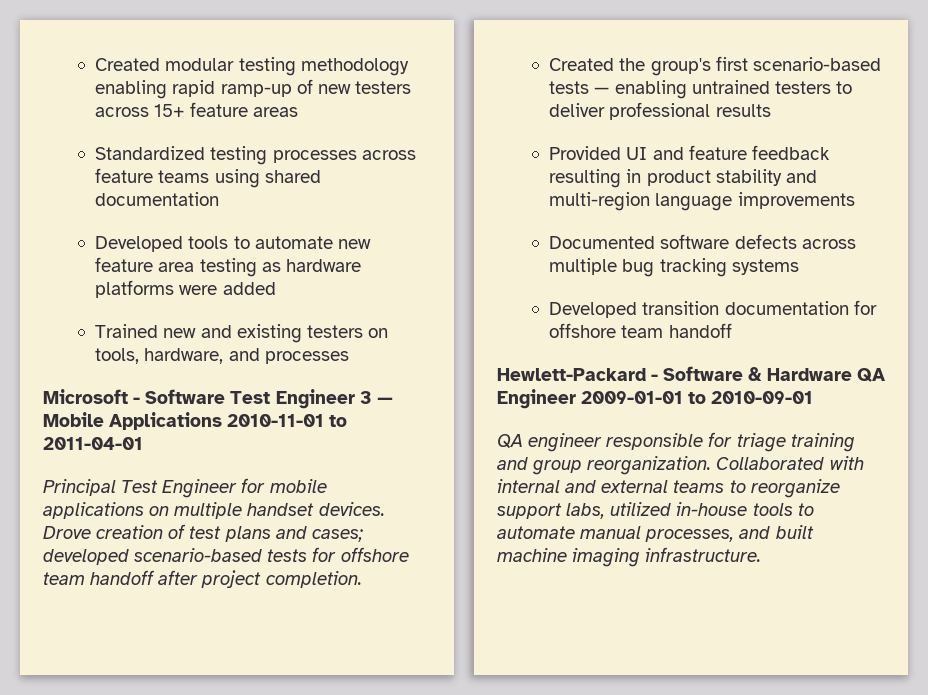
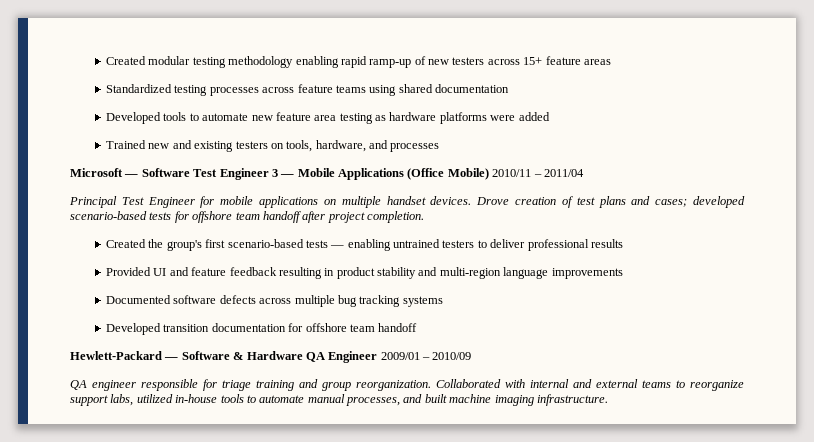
- Microsoft - Software Test Engineer 3 — Mobile Applications 2010-11-01 to 2011-04-01
+ Microsoft — Software Test Engineer 3 — Mobile Applications (Office Mobile) 2010/11 – 2011/04
- Hewlett-Packard - Software & Hardware QA Engineer 2009-01-01 to 2010-09-01
+ Hewlett-Packard — Software & Hardware QA Engineer 2009/01 – 2010/09

